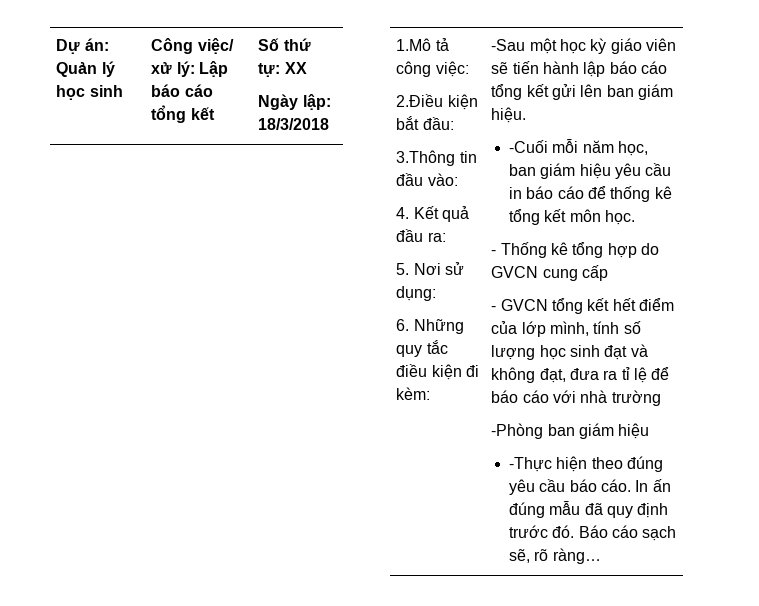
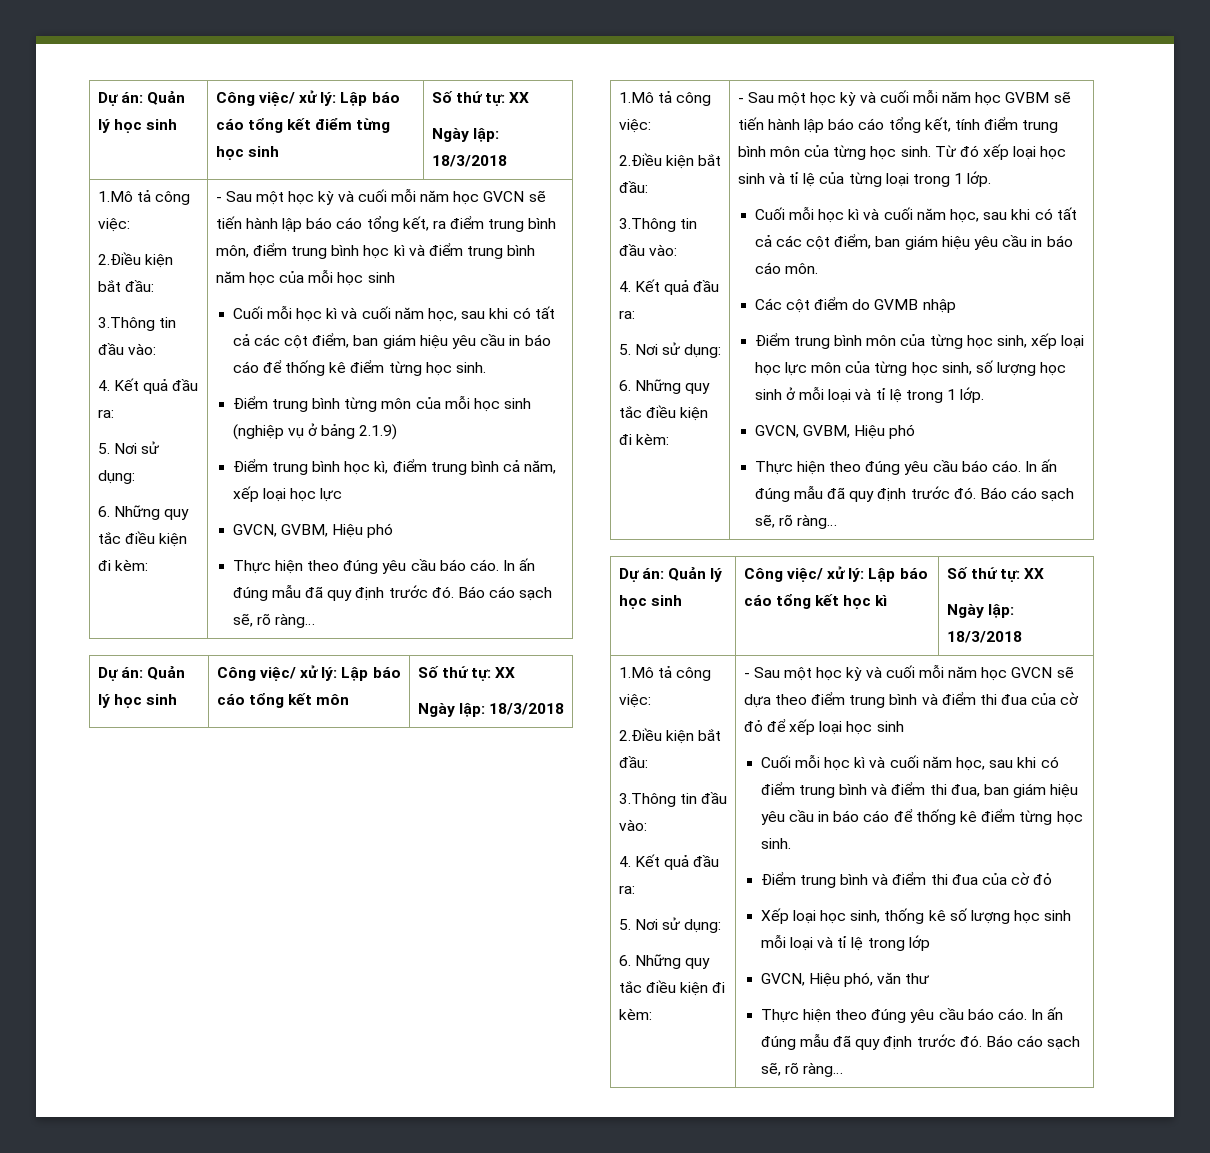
- Dự án: Quản lý học sinh | Công việc/ xử lý: Lập báo cáo tổng kết | Số thứ tự: XX
+ Dự án: Quản lý học sinh | Công việc/ xử lý: Lập báo cáo tổng kết điểm từng học sinh | Số thứ tự: XX
- -Sau một học kỳ giáo viên sẽ tiến hành lập báo cáo tổng kết gửi lên ban giám hiệu.
- -Cuối mỗi năm học, ban giám hiệu yêu cầu in báo cáo để thống kê tổng kết môn học.
- - Thống kê tổng hợp do GVCN cung cấp
- - GVCN tổng kết hết điểm của lớp mình, tính số lượng học sinh đạt và không đạt, đưa ra tỉ lệ để báo cáo với nhà trường
- -Phòng ban giám hiệu
- -Thực hiện theo đúng yêu cầu báo cáo.
+ - Sau một học kỳ và cuối mỗi năm học GVCN sẽ tiến hành lập báo cáo tổng kết, ra điểm trung bình môn, điểm trung bình học kì và điểm trung bình năm học của mỗi học sinh
+ Cuối mỗi học kì và cuối năm học, sau khi có tất cả các cột điểm, ban giám hiệu yêu cầu in báo cáo để thống kê điểm từng học sinh.
+ Điểm trung bình từng môn của mỗi học sinh (nghiệp vụ ở bảng 2.1.9)
+ Điểm trung bình học kì, điểm trung bình cả năm, xếp loại học lực
+ GVCN, GVBM, Hiệu phó
+ Thực hiện theo đúng yêu cầu báo cáo.
+ Dự án: Quản lý học sinh | Công việc/ xử lý: Lập báo cáo tổng kết môn | Số thứ tự: XX
+ Ngày lập: 18/3/2018
+ 1.Mô tả công việc:
+ 2.Điều kiện bắt đầu:
+ 3.Thông tin đầu vào:
+ 4. Kết quả đầu ra:
+ 5. Nơi sử dụng:
+ 6. Những quy tắc điều kiện đi kèm: | - Sau một học kỳ và cuối mỗi năm học GVBM sẽ tiến hành lập báo cáo tổng kết, tính điểm trung bình môn của từng học sinh. Từ đó xếp loại học sinh và tỉ lệ của từng loại trong 1 lớp.
+ Cuối mỗi học kì và cuối năm học, sau khi có tất cả các cột điểm, ban giám hiệu yêu cầu in báo cáo môn.
+ Các cột điểm do GVMB nhập
+ Điểm trung bình môn của từng học sinh, xếp loại học lực môn của từng học sinh, số lượng học sinh ở mỗi loại và tỉ lệ trong 1 lớp.
+ GVCN, GVBM, Hiệu phó
+ Thực hiện theo đúng yêu cầu báo cáo. In ấn đúng mẫu đã quy định trước đó. Báo cáo sạch sẽ, rõ ràng…
+ Dự án: Quản lý học sinh | Công việc/ xử lý: Lập báo cáo tổng kết học kì | Số thứ tự: XX
+ Ngày lập: 18/3/2018
+ 1.Mô tả công việc:
+ 2.Điều kiện bắt đầu:
+ 3.Thông tin đầu vào:
+ 4. Kết quả đầu ra:
+ 5. Nơi sử dụng:
+ 6. Những quy tắc điều kiện đi kèm: | - Sau một học kỳ và cuối mỗi năm học GVCN sẽ dựa theo điểm trung bình và điểm thi đua của cờ đỏ để xếp loại học sinh
+ Cuối mỗi học kì và cuối năm học, sau khi có điểm trung bình và điểm thi đua, ban giám hiệu yêu cầu in báo cáo để thống kê điểm từng học sinh.
+ Điểm trung bình và điểm thi đua của cờ đỏ
+ Xếp loại học sinh, thống kê số lượng học sinh mỗi loại và tỉ lệ trong lớp
+ GVCN, Hiệu phó, văn thư
+ Thực hiện theo đúng yêu cầu báo cáo. In ấn đúng mẫu đã quy định trước đó. Báo cáo sạch sẽ, rõ ràng…

